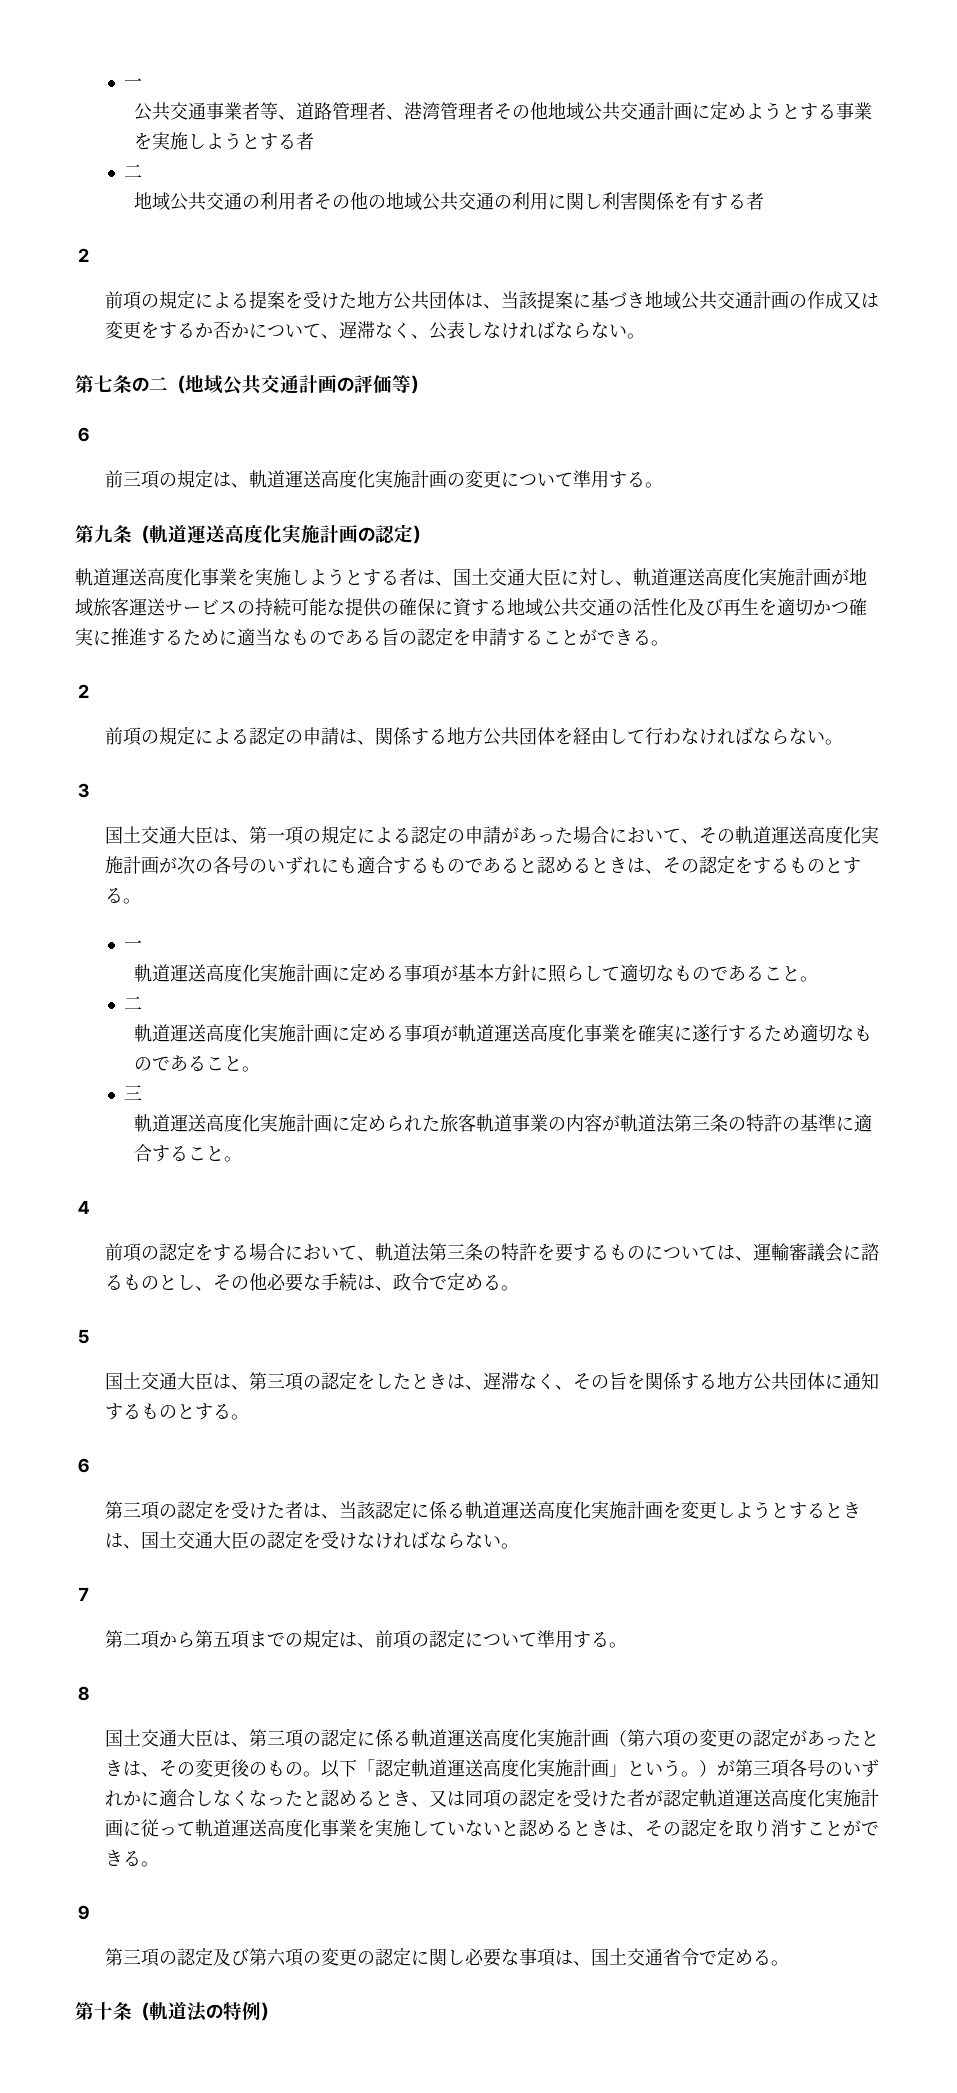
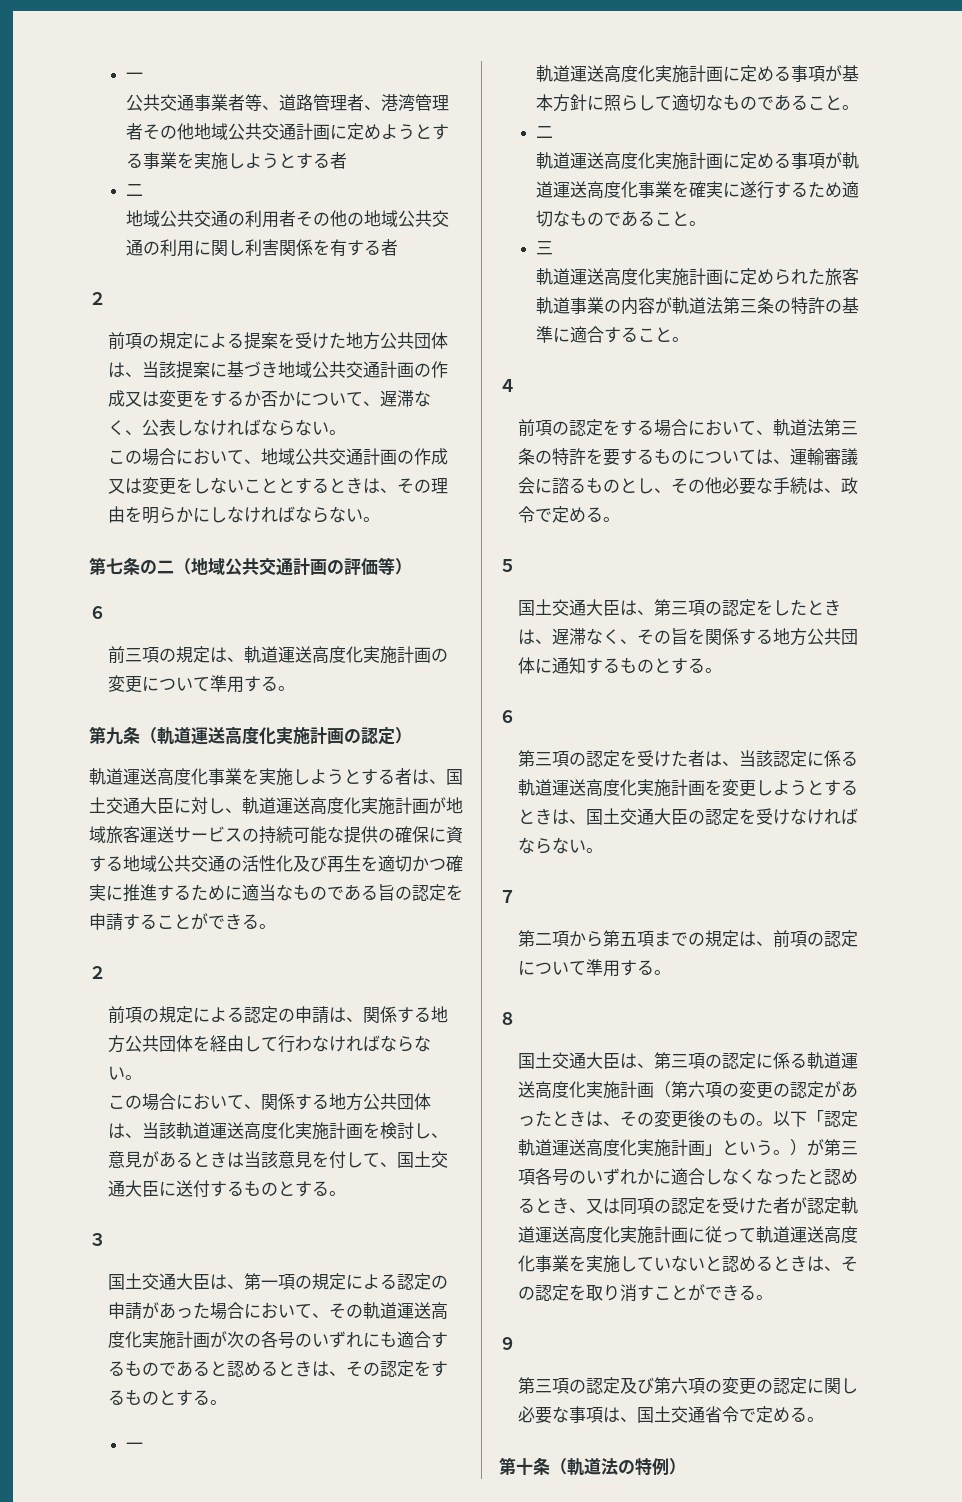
+ この場合において、地域公共交通計画の作成又は変更をしないこととするときは、その理由を明らかにしなければならない。
+ この場合において、関係する地方公共団体は、当該軌道運送高度化実施計画を検討し、意見があるときは当該意見を付して、国土交通大臣に送付するものとする。

